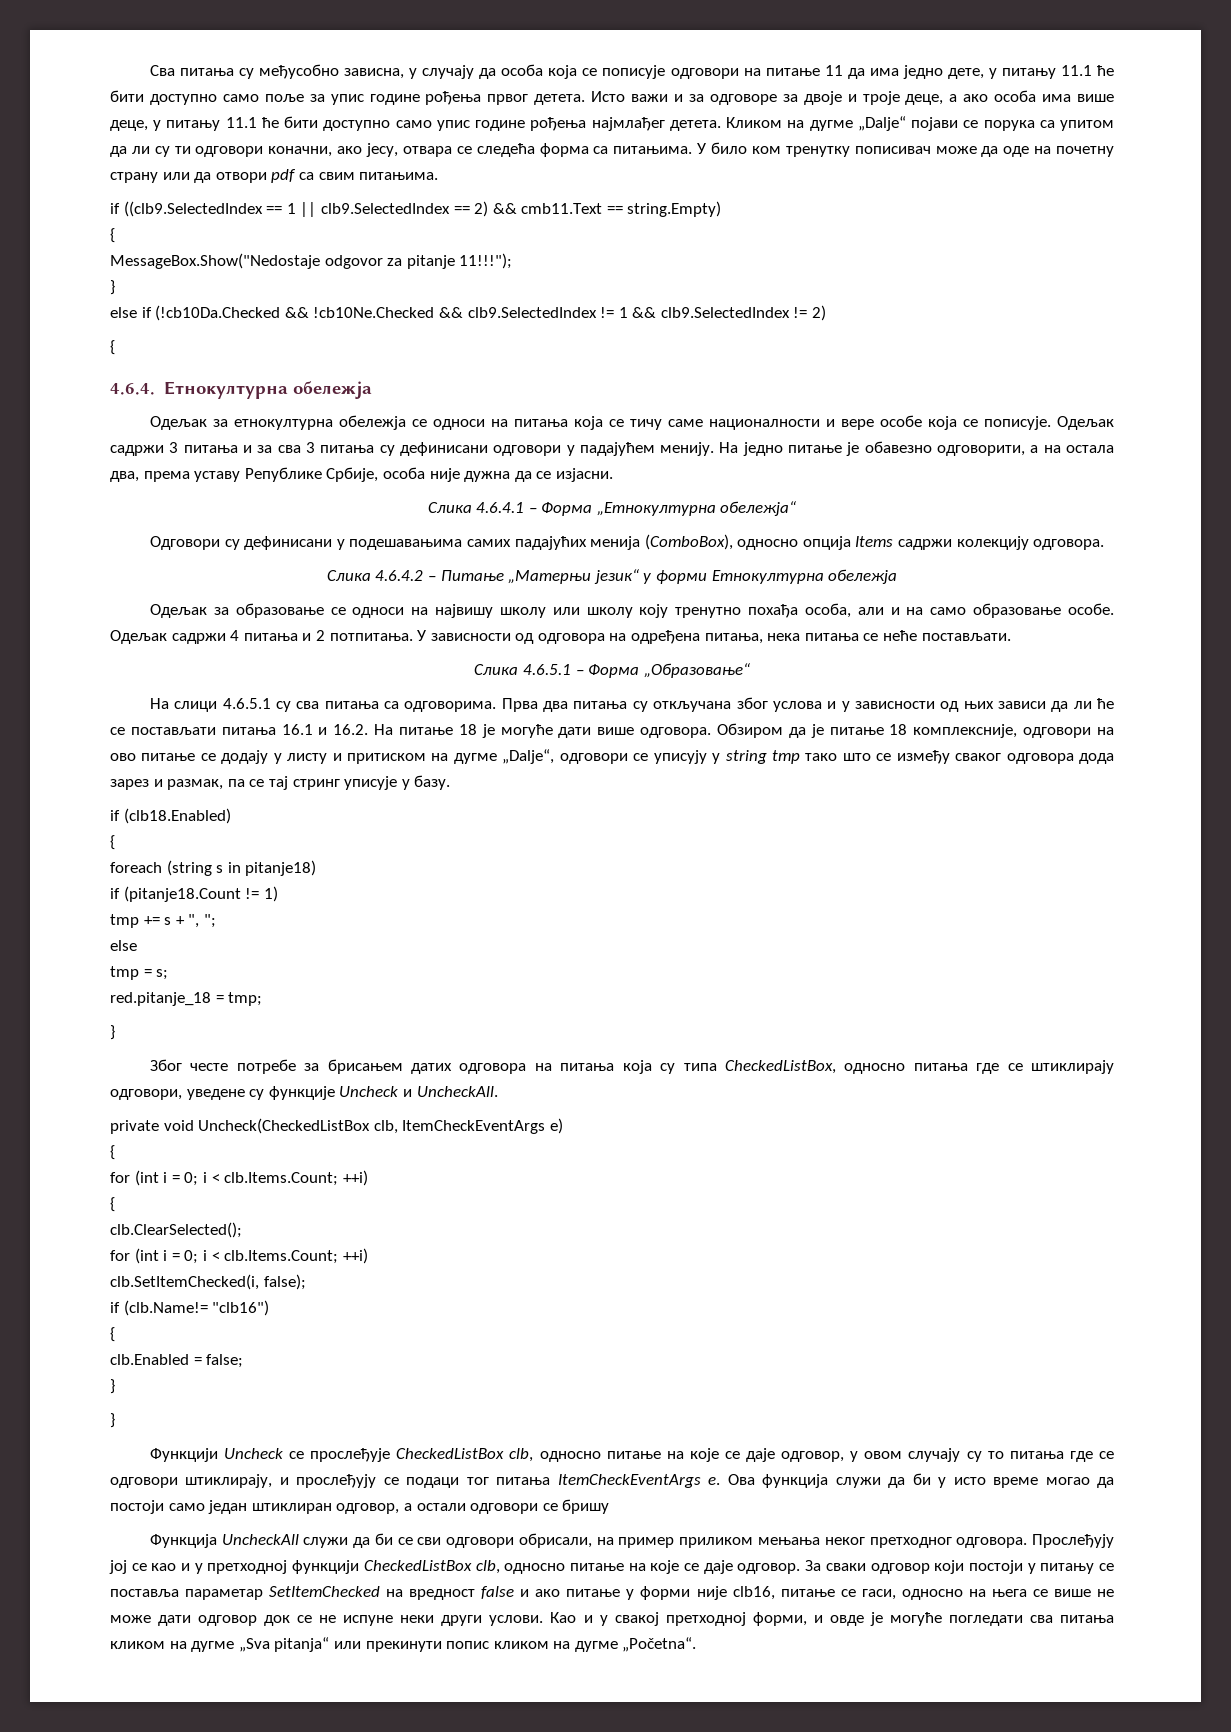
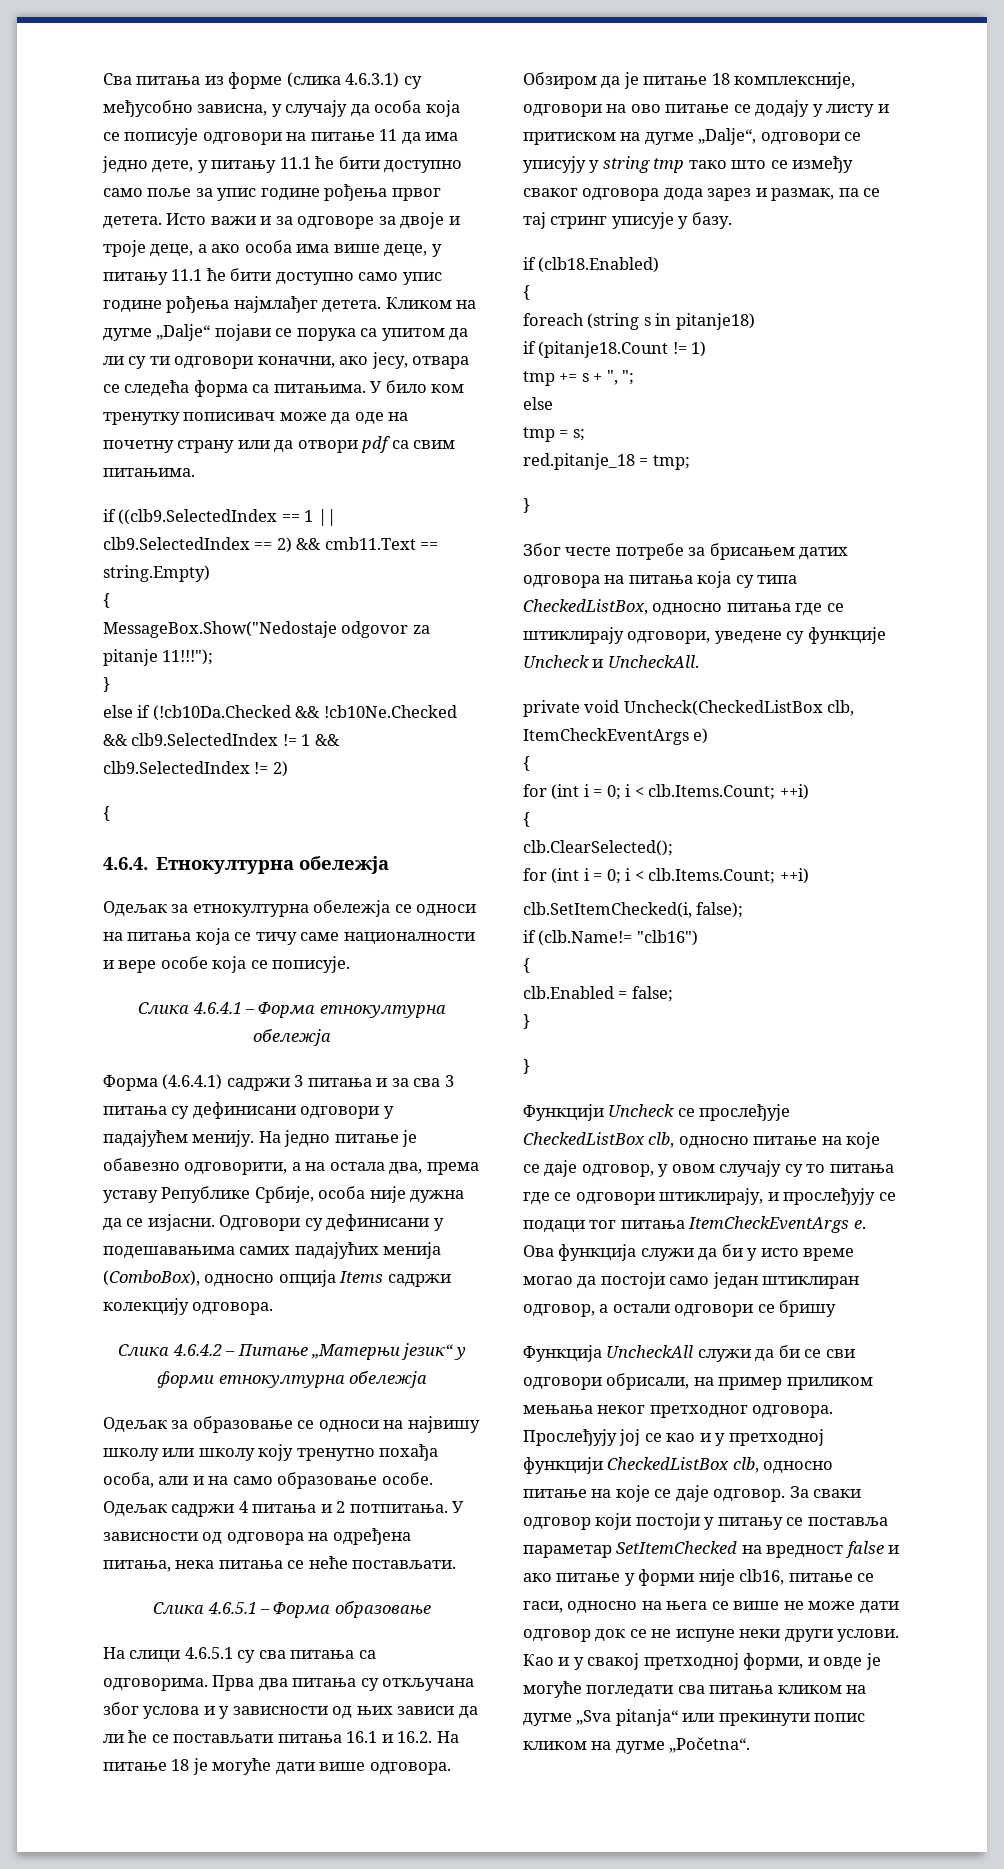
- Сва питања су међусобно зависна, у случају да особа која се пописује одговори на питање 11 да има једно дете, у питању 11.1 ће бити доступно само поље за упис године рођења првог детета.
+ Сва питања из форме (слика 4.6.3.1) су међусобно зависна, у случају да особа која се пописује одговори на питање 11 да има једно дете, у питању 11.1 ће бити доступно само поље за упис године рођења првог детета.
- Одељак за етнокултурна обележја се односи на питања која се тичу саме националности и вере особе која се пописује. Одељак садржи 3 питања и за сва 3 питања су дефинисани одговори у падајућем менију.
+ Одељак за етнокултурна обележја се односи на питања која се тичу саме националности и вере особе која се пописује.
+ Слика 4.6.4.1 – Форма етнокултурна обележја
+ Форма (4.6.4.1) садржи 3 питања и за сва 3 питања су дефинисани одговори у падајућем менију.
- На једно питање је обавезно одговорити, а на остала два, према уставу Републике Србије, особа није дужна да се изјасни.
- Слика 4.6.4.1 – Форма „Етнокултурна обележја“
- Одговори су дефинисани у подешавањима самих падајућих менија (ComboBox), односно опција Items садржи колекцију одговора.
+ На једно питање је обавезно одговорити, а на остала два, према уставу Републике Србије, особа није дужна да се изјасни. Одговори су дефинисани у подешавањима самих падајућих менија (ComboBox), односно опција Items садржи колекцију одговора.
- Слика 4.6.4.2 – Питање „Матерњи језик“ у форми Етнокултурна обележја
+ Слика 4.6.4.2 – Питање „Матерњи језик“ у форми етнокултурна обележја
- Слика 4.6.5.1 – Форма „Образовање“
+ Слика 4.6.5.1 – Форма образовање

